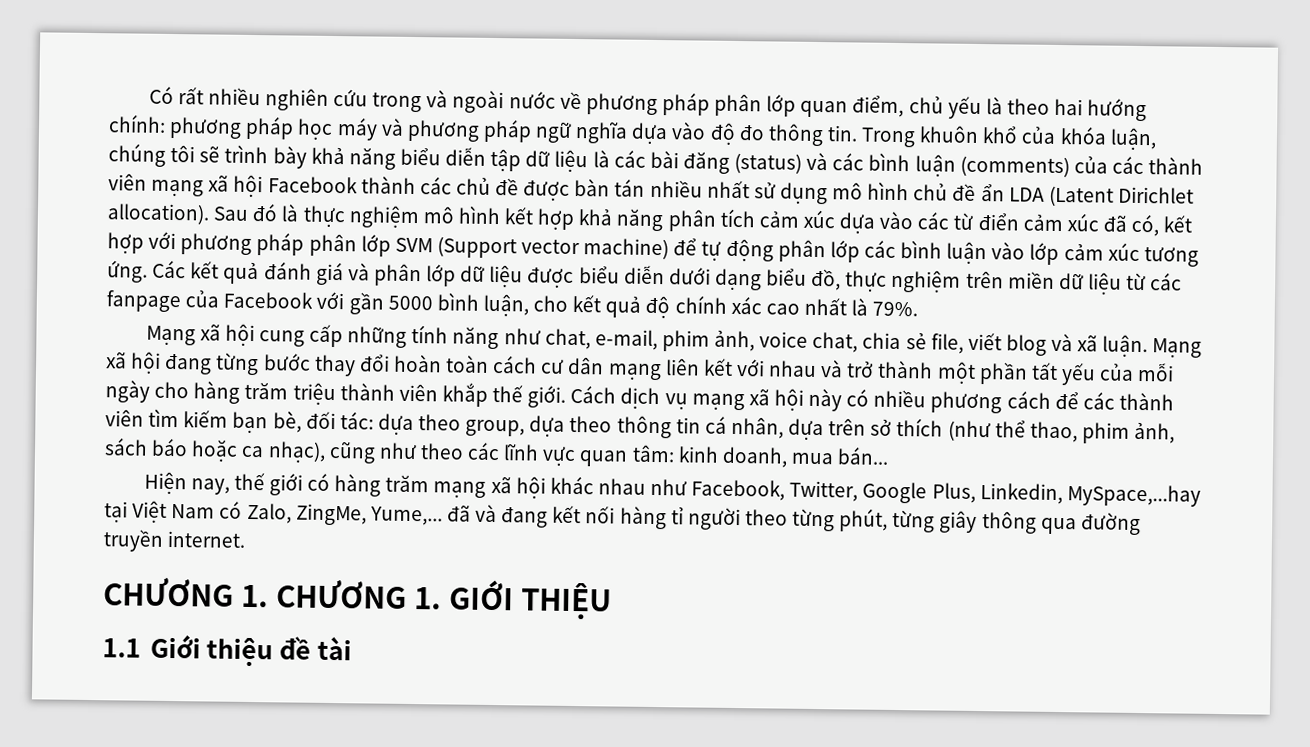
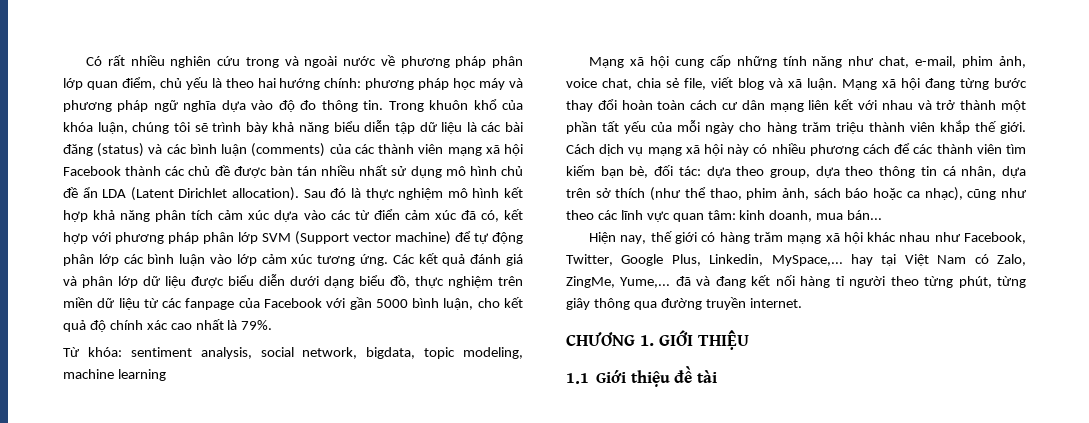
+ Từ khóa: sentiment analysis, social network, bigdata, topic modeling, machine learning
- Hiện nay, thế giới có hàng trăm mạng xã hội khác nhau như Facebook, Twitter, Google Plus, Linkedin, MySpace,...hay tại Việt Nam có Zalo, ZingMe, Yume,... đã và đang kết nối hàng tỉ người theo từng phút, từng giây thông qua đường truyền internet.
+ Hiện nay, thế giới có hàng trăm mạng xã hội khác nhau như Facebook, Twitter, Google Plus, Linkedin, MySpace,... hay tại Việt Nam có Zalo, ZingMe, Yume,... đã và đang kết nối hàng tỉ người theo từng phút, từng giây thông qua đường truyền internet.
- CHƯƠNG 1. CHƯƠNG 1. GIỚI THIỆU
+ CHƯƠNG 1. GIỚI THIỆU

